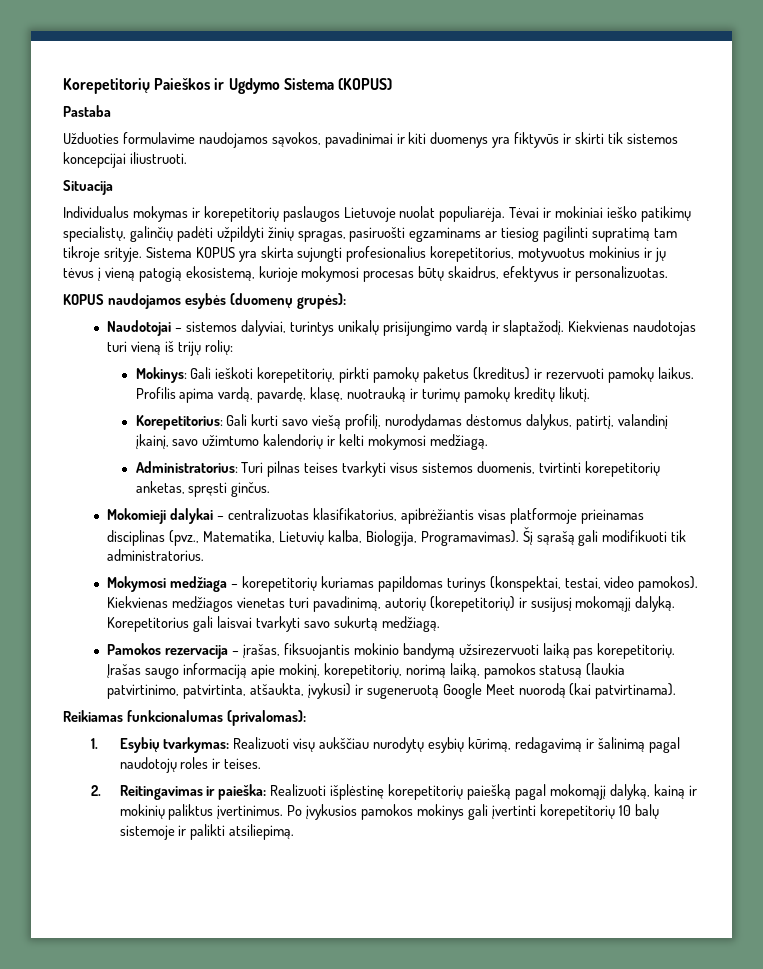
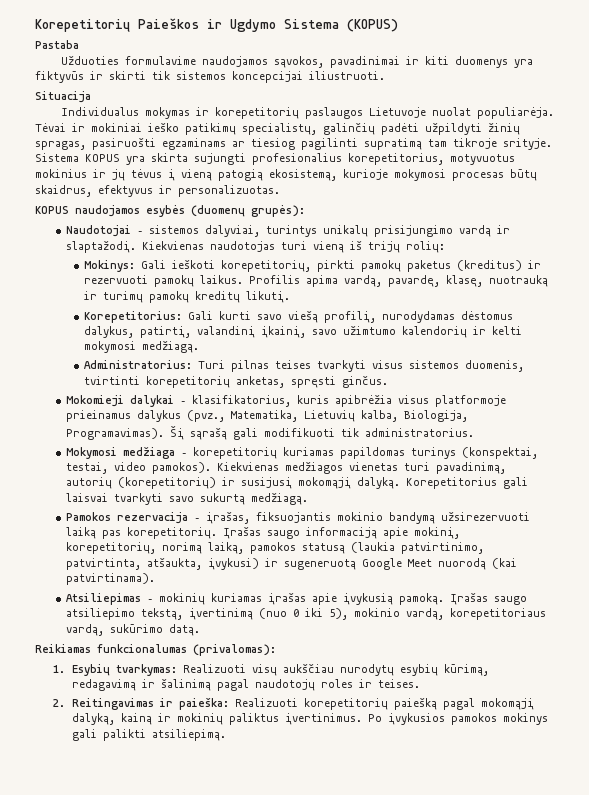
- Mokomieji dalykai – centralizuotas klasifikatorius, apibrėžiantis visas platformoje prieinamas disciplinas (pvz., Matematika, Lietuvių kalba, Biologija, Programavimas).
+ Mokomieji dalykai – klasifikatorius, kuris apibrėžia visus platformoje prieinamus dalykus (pvz., Matematika, Lietuvių kalba, Biologija, Programavimas).
+ Atsiliepimas – mokinių kuriamas įrašas apie įvykusią pamoką. Įrašas saugo atsiliepimo tekstą, įvertinimą (nuo 0 iki 5), mokinio vardą, korepetitoriaus vardą, sukūrimo datą.
- 2. Reitingavimas ir paieška: Realizuoti išplėstinę korepetitorių paiešką pagal mokomąjį dalyką, kainą ir mokinių paliktus įvertinimus.
+ 2. Reitingavimas ir paieška: Realizuoti korepetitorių paiešką pagal mokomąjį dalyką, kainą ir mokinių paliktus įvertinimus.
- Po įvykusios pamokos mokinys gali įvertinti korepetitorių 10 balų sistemoje ir palikti atsiliepimą.
+ Po įvykusios pamokos mokinys gali palikti atsiliepimą.

